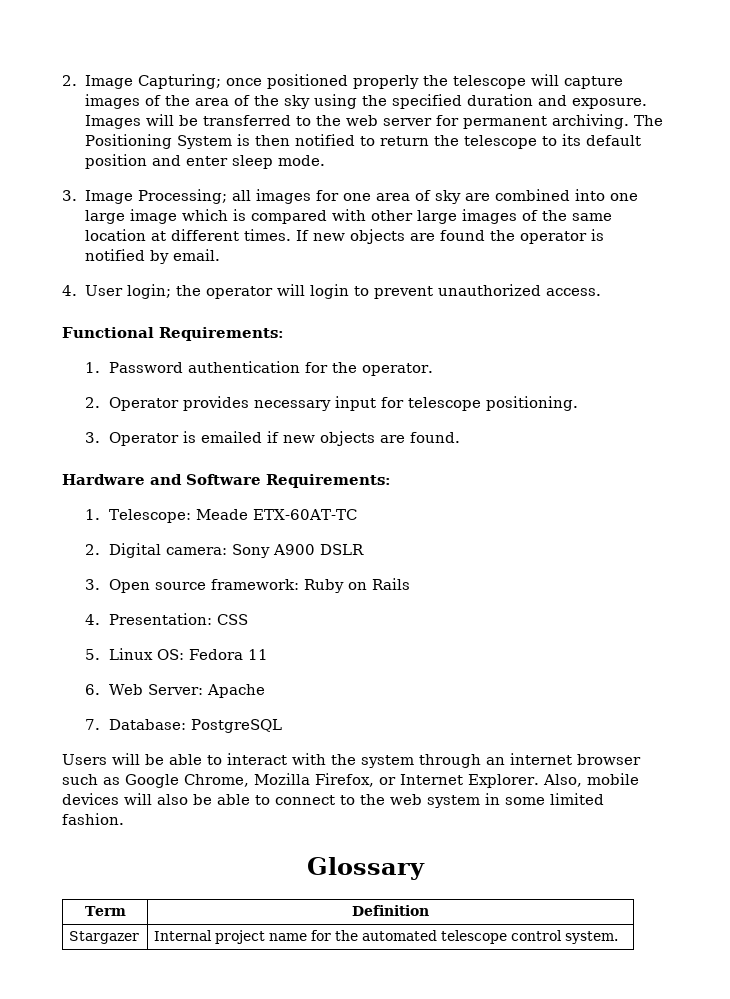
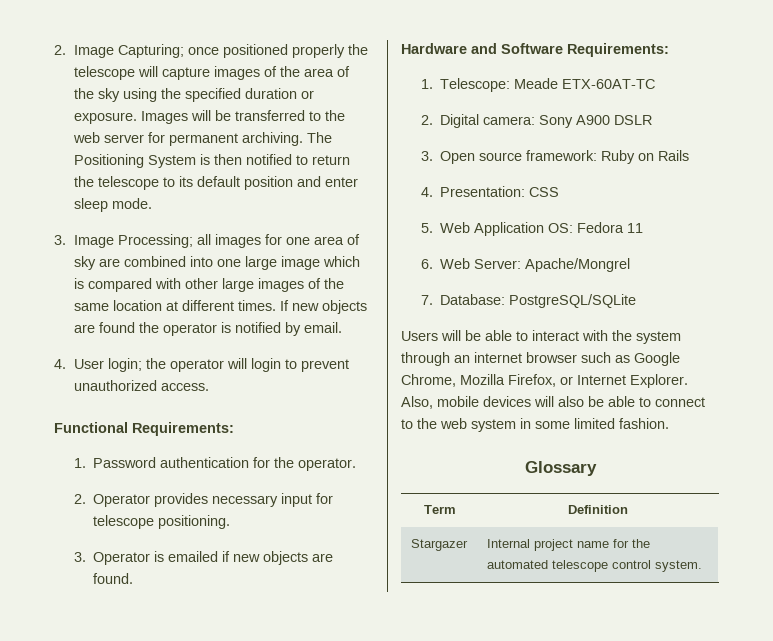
- 2. Image Capturing; once positioned properly the telescope will capture images of the area of the sky using the specified duration and exposure.
+ 2. Image Capturing; once positioned properly the telescope will capture images of the area of the sky using the specified duration or exposure.
- 5. Linux OS: Fedora 11
+ 5. Web Application OS: Fedora 11
- 6. Web Server: Apache
+ 6. Web Server: Apache/Mongrel
- 7. Database: PostgreSQL
+ 7. Database: PostgreSQL/SQLite

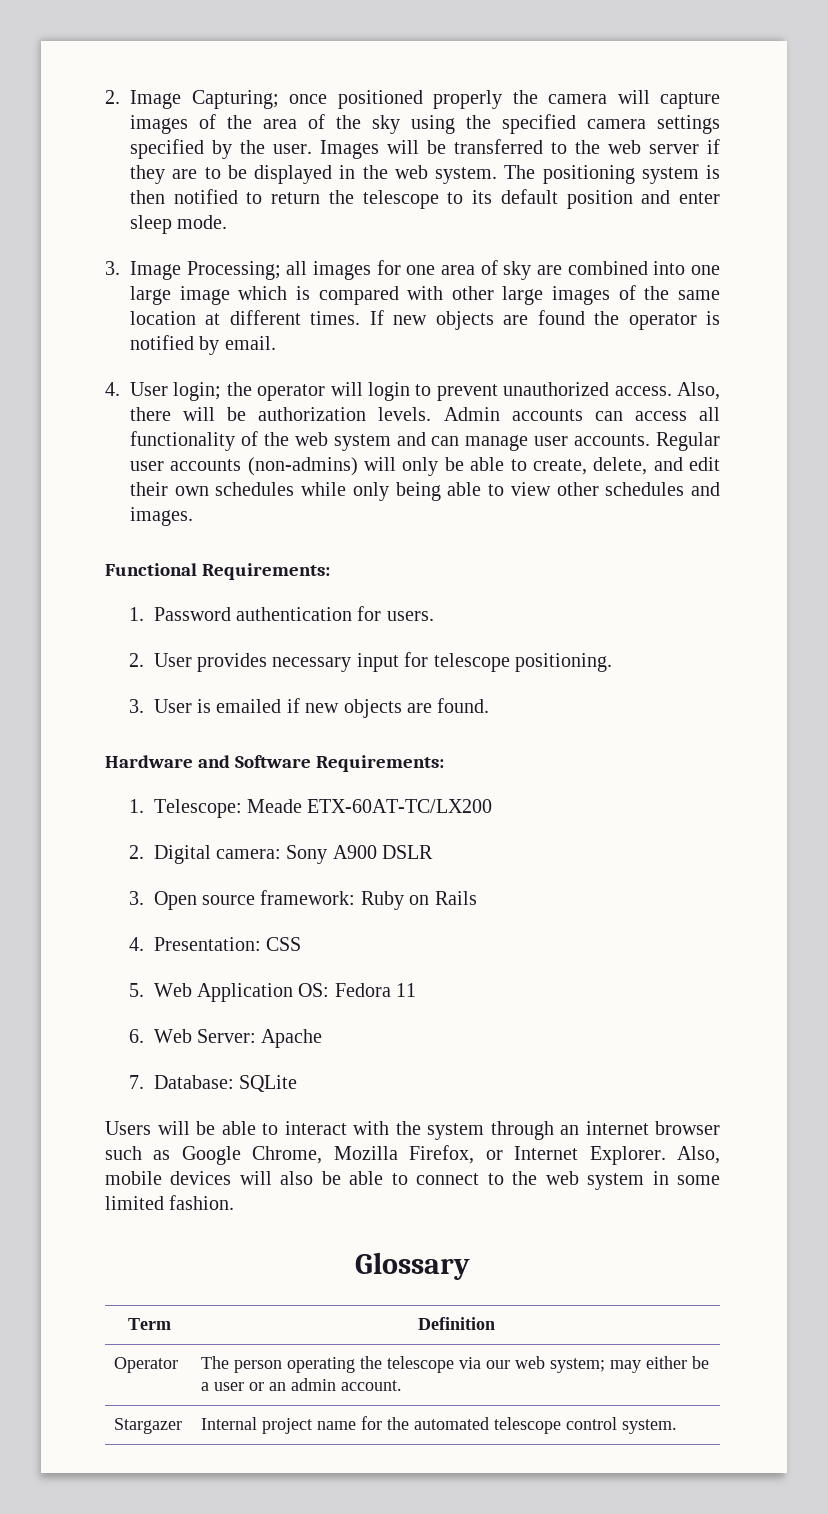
- 2. Image Capturing; once positioned properly the telescope will capture images of the area of the sky using the specified duration or exposure.
+ 2. Image Capturing; once positioned properly the camera will capture images of the area of the sky using the specified camera settings specified by the user.
- Images will be transferred to the web server for permanent archiving. The Positioning System is then notified to return the telescope to its default position and enter sleep mode.
+ Images will be transferred to the web server if they are to be displayed in the web system. The positioning system is then notified to return the telescope to its default position and enter sleep mode.
+ Also, there will be authorization levels. Admin accounts can access all functionality of the web system and can manage user accounts. Regular user accounts (non-admins) will only be able to create, delete, and edit their own schedules while only being able to view other schedules and images.
- 1. Password authentication for the operator.
- 2. Operator provides necessary input for telescope positioning.
+ 1. Password authentication for users.
+ 2. User provides necessary input for telescope positioning.
- 3. Operator is emailed if new objects are found.
+ 3. User is emailed if new objects are found.
- 1. Telescope: Meade ETX-60AT-TC
+ 1. Telescope: Meade ETX-60AT-TC/LX200
- 6. Web Server: Apache/Mongrel
+ 6. Web Server: Apache
- 7. Database: PostgreSQL/SQLite
+ 7. Database: SQLite
+ Operator | The person operating the telescope via our web system; may either be a user or an admin account.

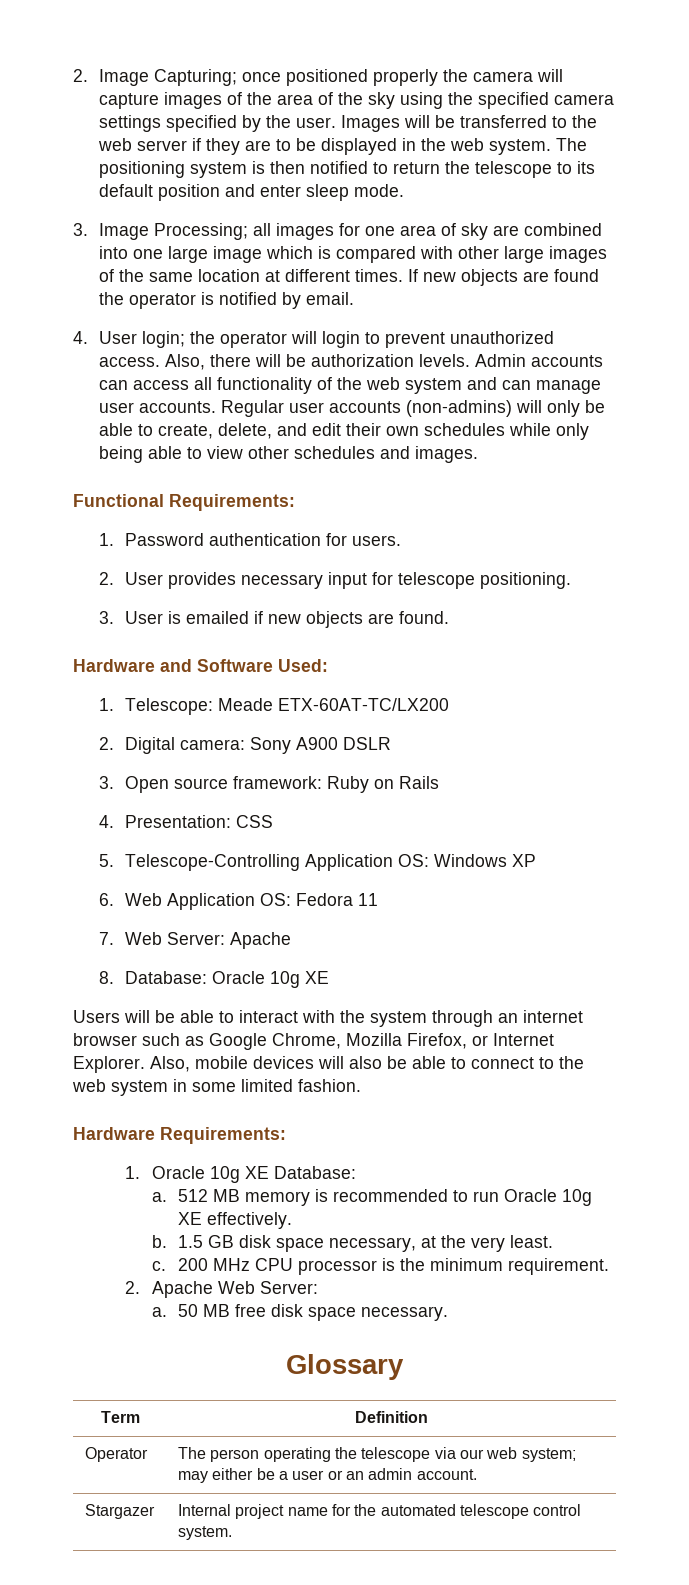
- Hardware and Software Requirements:
+ Hardware and Software Used:
- 5. Web Application OS: Fedora 11
+ 5. Telescope-Controlling Application OS: Windows XP
+ 6. Web Application OS: Fedora 11
- 6. Web Server: Apache
+ 7. Web Server: Apache
- 7. Database: SQLite
+ 8. Database: Oracle 10g XE
+ Hardware Requirements:
+ 1. Oracle 10g XE Database:
+ a. 512 MB memory is recommended to run Oracle 10g XE effectively.
+ b. 1.5 GB disk space necessary, at the very least.
+ c. 200 MHz CPU processor is the minimum requirement.
+ 2. Apache Web Server:
+ a. 50 MB free disk space necessary.

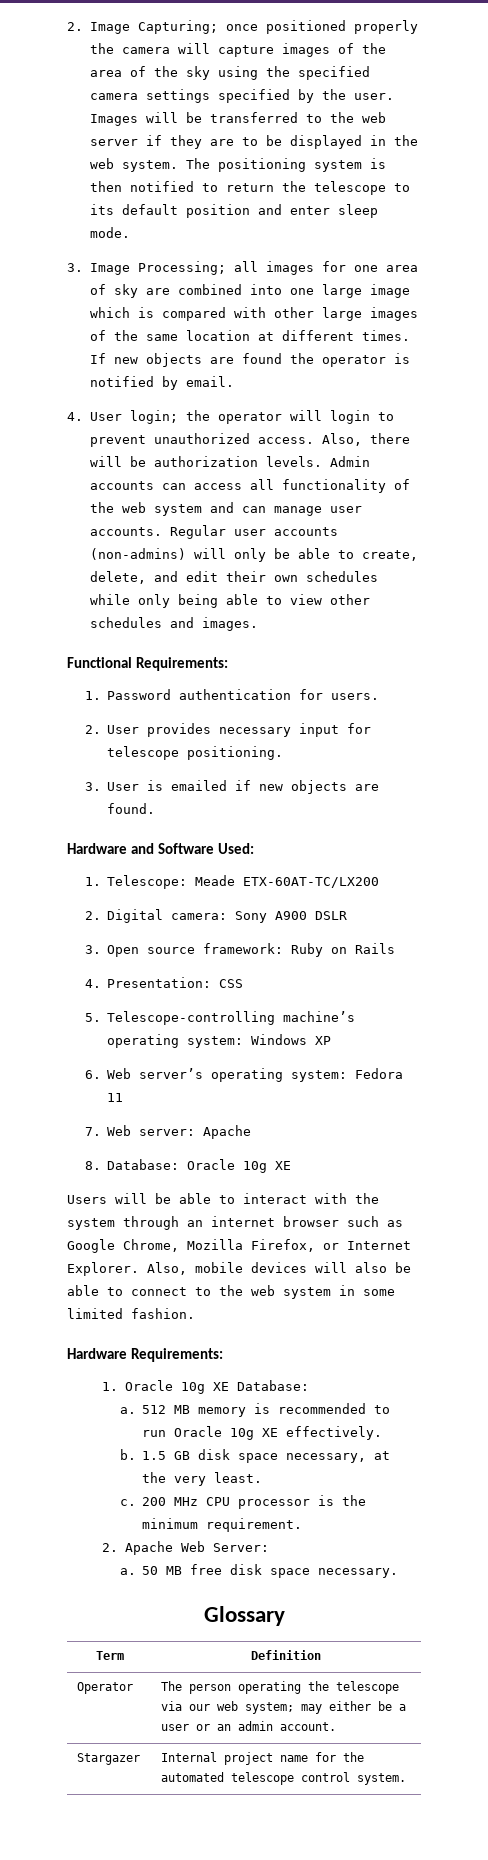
- 5. Telescope-Controlling Application OS: Windows XP
+ 5. Telescope-controlling machine’s operating system: Windows XP
- 6. Web Application OS: Fedora 11
+ 6. Web server’s operating system: Fedora 11
- 7. Web Server: Apache
+ 7. Web server: Apache

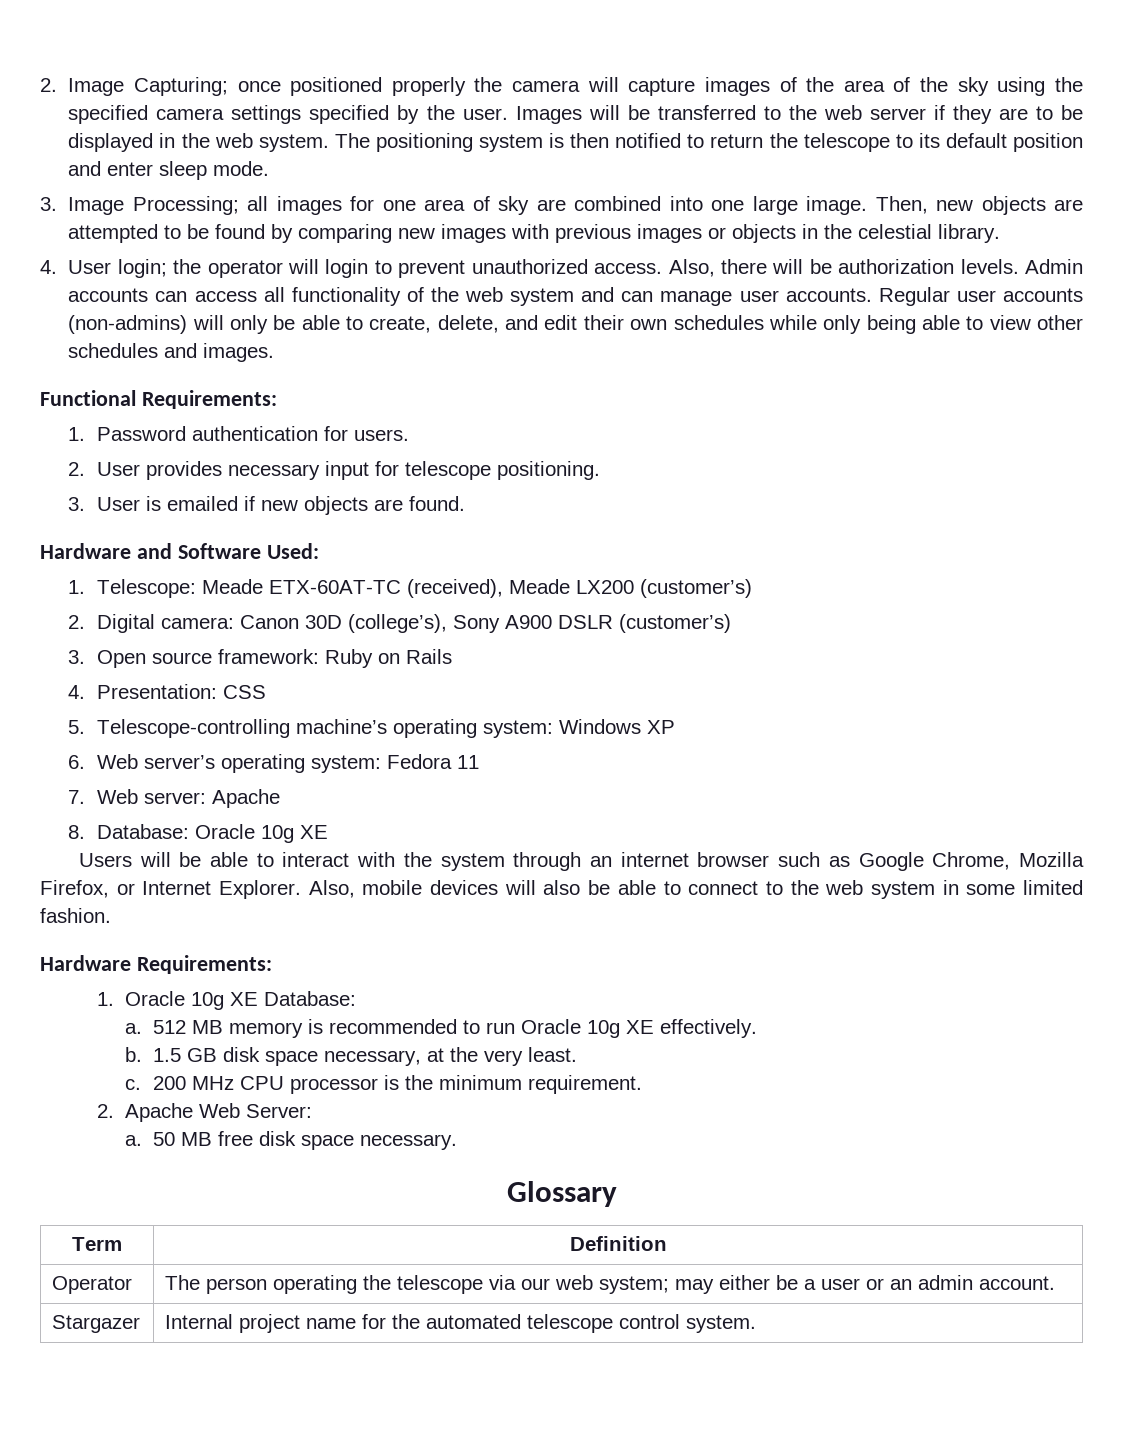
- 3. Image Processing; all images for one area of sky are combined into one large image which is compared with other large images of the same location at different times. If new objects are found the operator is notified by email.
+ 3. Image Processing; all images for one area of sky are combined into one large image. Then, new objects are attempted to be found by comparing new images with previous images or objects in the celestial library.
- 1. Telescope: Meade ETX-60AT-TC/LX200
+ 1. Telescope: Meade ETX-60AT-TC (received), Meade LX200 (customer’s)
- 2. Digital camera: Sony A900 DSLR
+ 2. Digital camera: Canon 30D (college’s), Sony A900 DSLR (customer’s)

